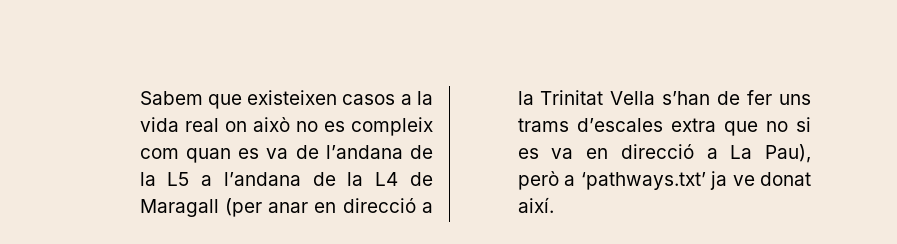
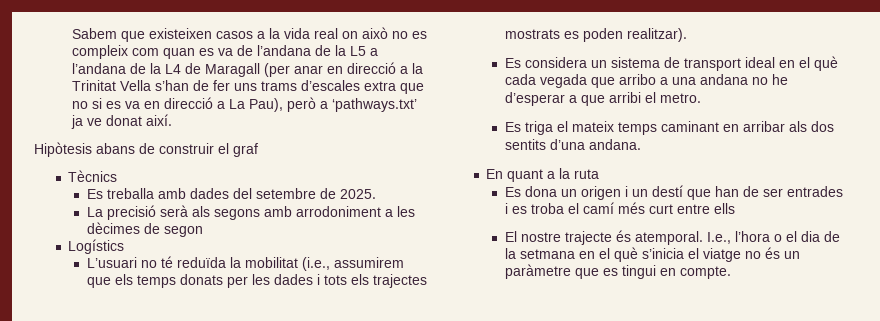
+ Hipòtesis abans de construir el graf
+ Tècnics
+ Es treballa amb dades del setembre de 2025.
+ La precisió serà als segons amb arrodoniment a les dècimes de segon
+ Logístics
+ L’usuari no té reduïda la mobilitat (i.e., assumirem que els temps donats per les dades i tots els trajectes mostrats es poden realitzar).
+ Es considera un sistema de transport ideal en el què cada vegada que arribo a una andana no he d’esperar a que arribi el metro.
+ Es triga el mateix temps caminant en arribar als dos sentits d’una andana.
+ En quant a la ruta
+ Es dona un origen i un destí que han de ser entrades i es troba el camí més curt entre ells
+ El nostre trajecte és atemporal. I.e., l’hora o el dia de la setmana en el què s’inicia el viatge no és un paràmetre que es tingui en compte.

